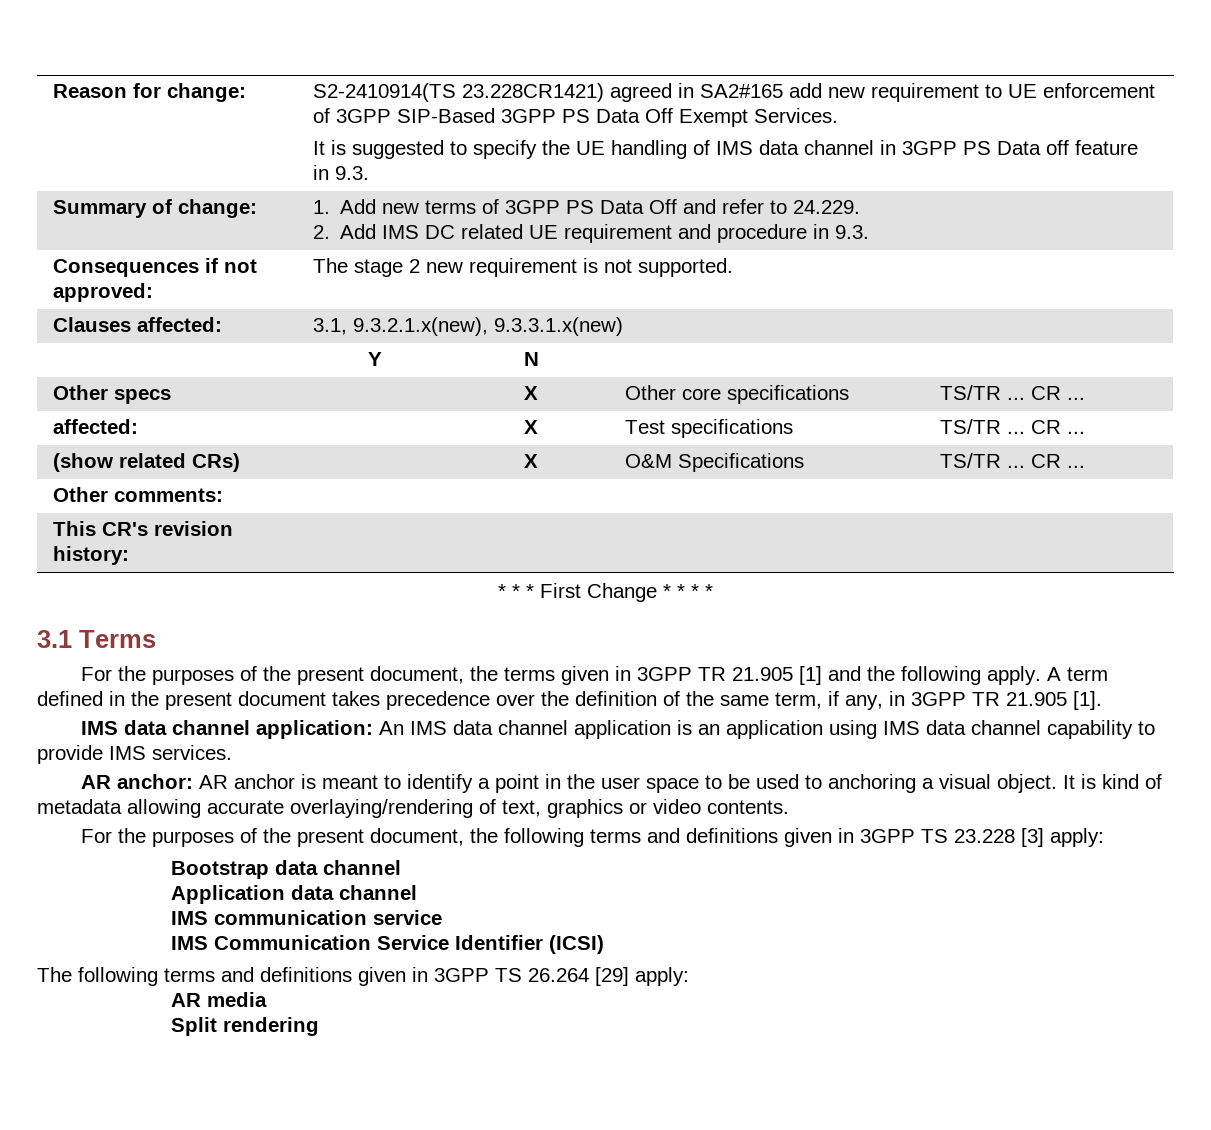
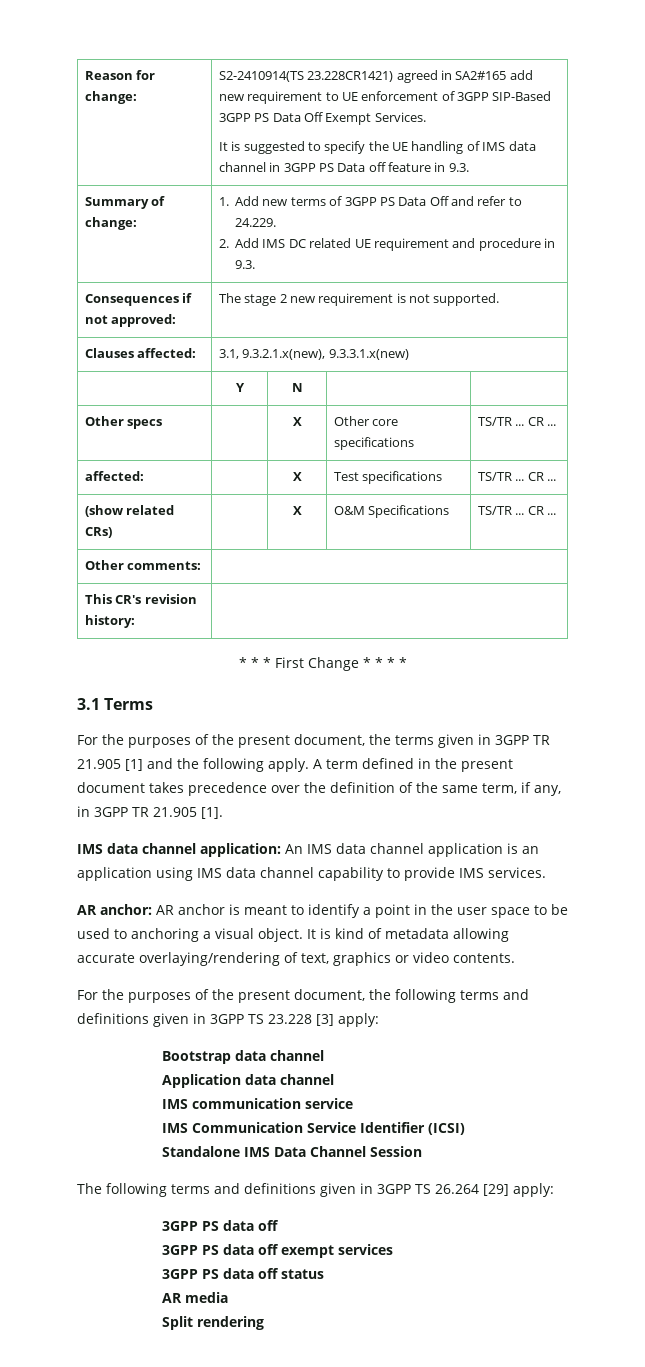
+ Standalone IMS Data Channel Session
  The following terms and definitions given in 3GPP TS 26.264 [29] apply:
+ 3GPP PS data off
+ 3GPP PS data off exempt services
+ 3GPP PS data off status

